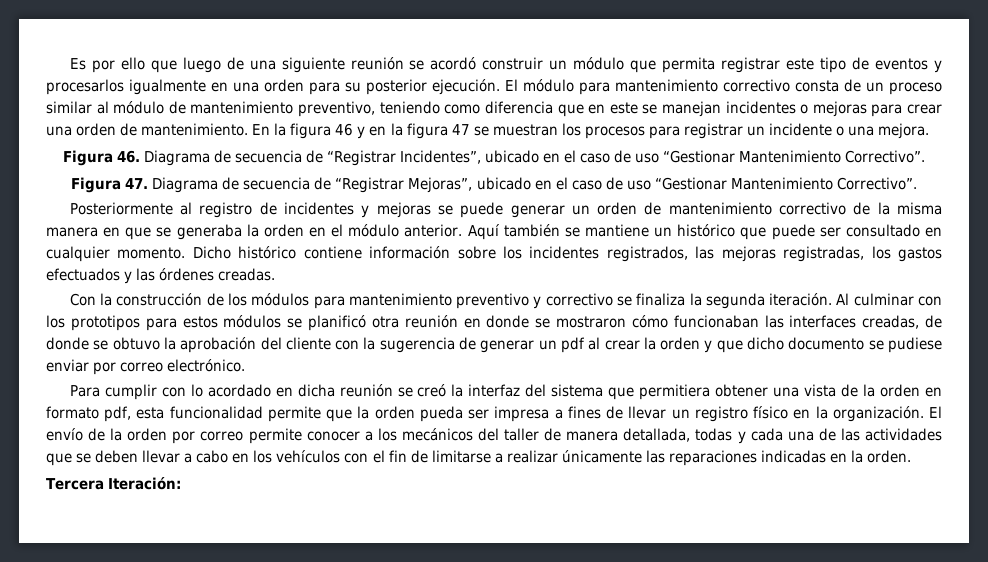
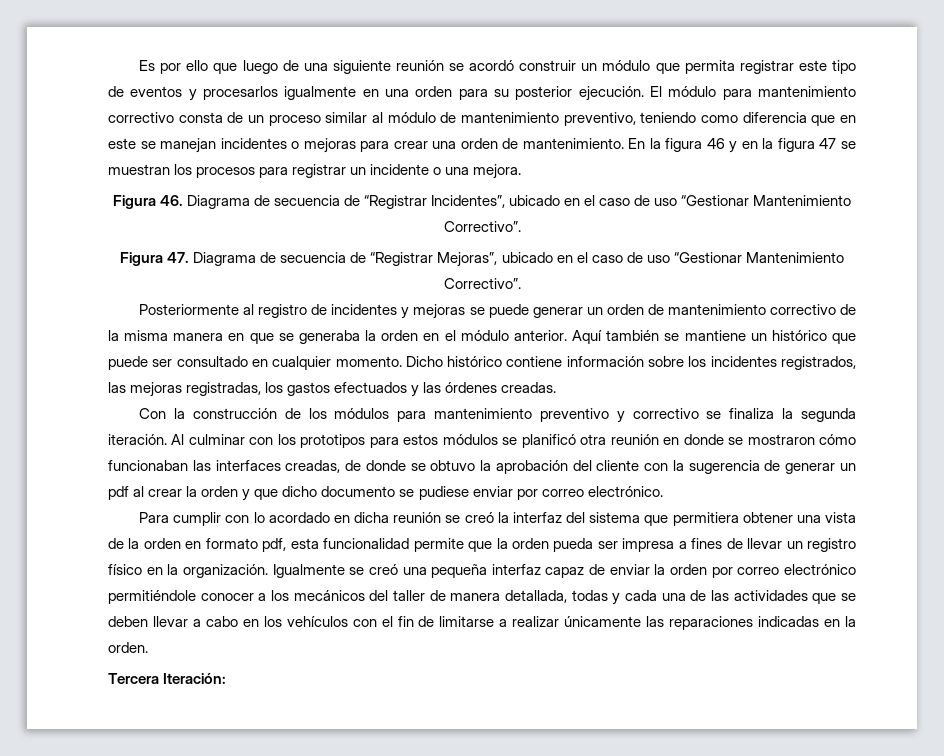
- El envío de la orden por correo permite conocer a los mecánicos del taller de manera detallada, todas y cada una de las actividades que se deben llevar a cabo en los vehículos con el fin de limitarse a realizar únicamente las reparaciones indicadas en la orden.
+ Igualmente se creó una pequeña interfaz capaz de enviar la orden por correo electrónico permitiéndole conocer a los mecánicos del taller de manera detallada, todas y cada una de las actividades que se deben llevar a cabo en los vehículos con el fin de limitarse a realizar únicamente las reparaciones indicadas en la orden.

